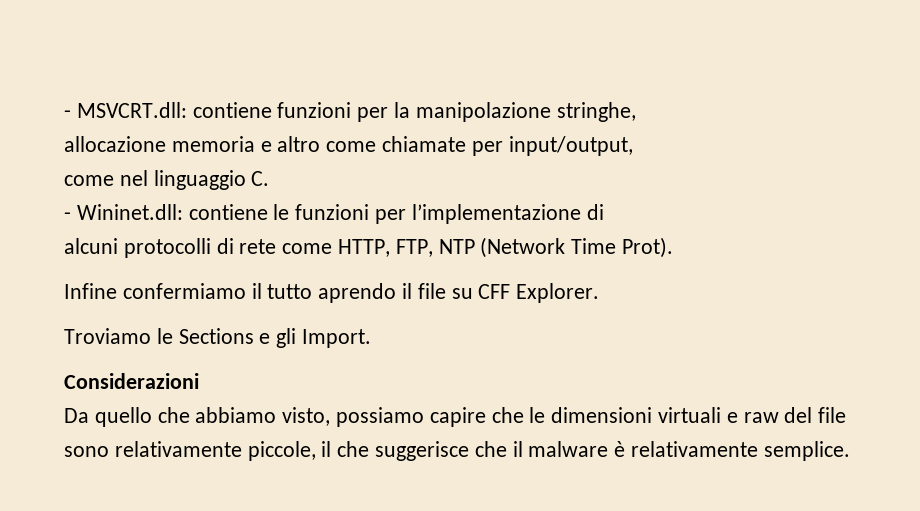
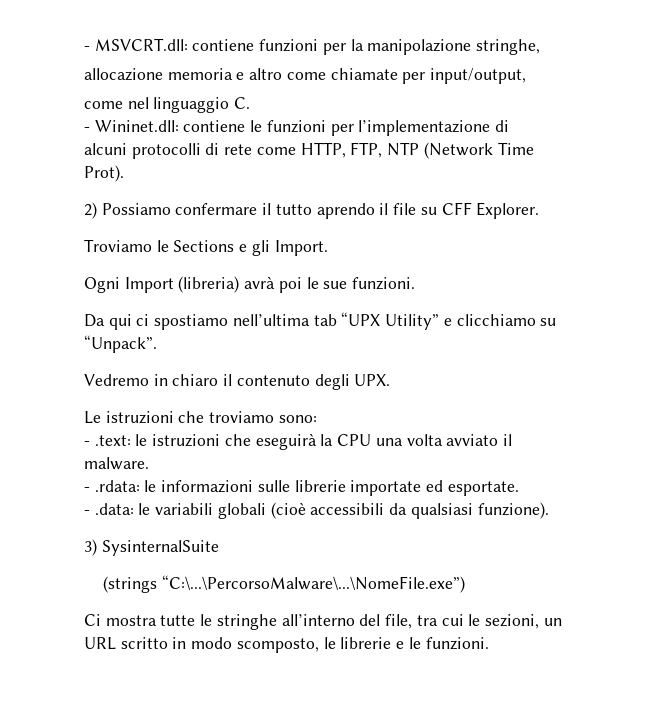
- Infine confermiamo il tutto aprendo il file su CFF Explorer.
+ 2) Possiamo confermare il tutto aprendo il file su CFF Explorer.
- Considerazioni
- Da quello che abbiamo visto, possiamo capire che le dimensioni virtuali e raw del file sono relativamente piccole, il che suggerisce che il malware è relativamente semplice.
+ Ogni Import (libreria) avrà poi le sue funzioni.
+ Da qui ci spostiamo nell’ultima tab “UPX Utility” e clicchiamo su “Unpack”.
+ Vedremo in chiaro il contenuto degli UPX.
+ Le istruzioni che troviamo sono:
+ - .text: le istruzioni che eseguirà la CPU una volta avviato il malware.
+ - .rdata: le informazioni sulle librerie importate ed esportate.
+ - .data: le variabili globali (cioè accessibili da qualsiasi funzione).
+ 3) SysinternalSuite
+ (strings “C:\...\PercorsoMalware\...\NomeFile.exe”)
+ Ci mostra tutte le stringhe all’interno del file, tra cui le sezioni, un URL scritto in modo scomposto, le librerie e le funzioni.

